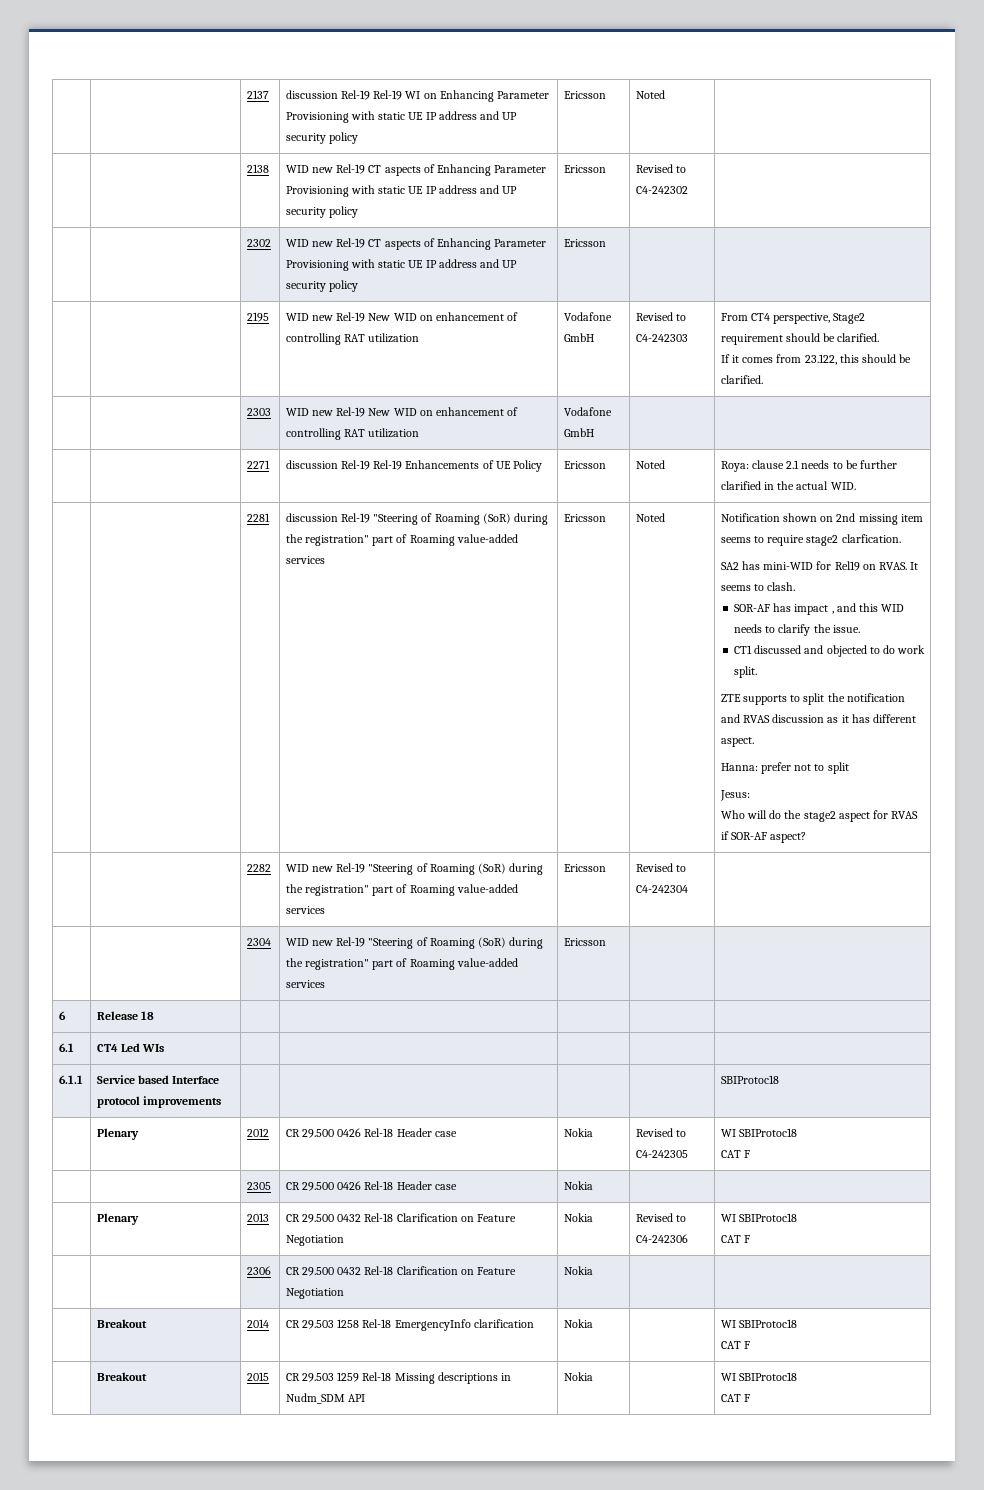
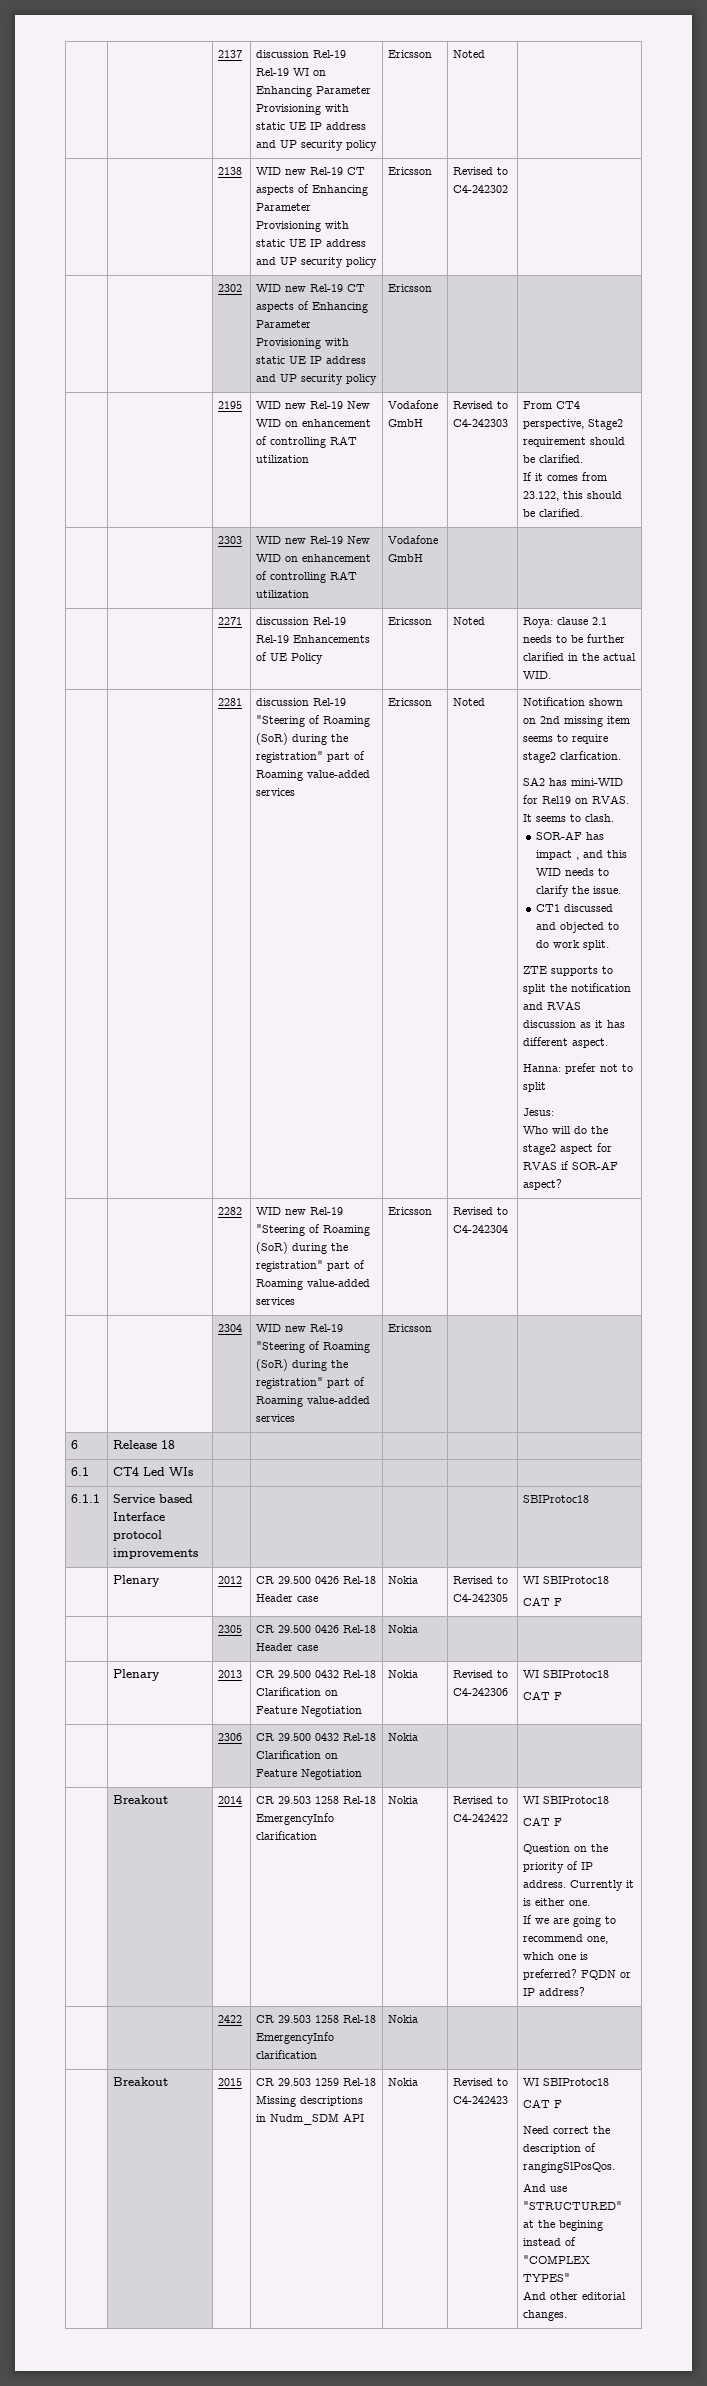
- CR 29.503 1258 Rel-18 EmergencyInfo clarification | Nokia | | WI SBIProtoc18
+ CR 29.503 1258 Rel-18 EmergencyInfo clarification | Nokia | Revised to C4-242422 | WI SBIProtoc18
  CAT F
+ Question on the priority of IP address. Currently it is either one.
+ If we are going to recommend one, which one is preferred? FQDN or IP address?
+ | | 2422 | CR 29.503 1258 Rel-18 EmergencyInfo clarification | Nokia | |
- | Breakout | 2015 | CR 29.503 1259 Rel-18 Missing descriptions in Nudm_SDM API | Nokia | | WI SBIProtoc18
+ | Breakout | 2015 | CR 29.503 1259 Rel-18 Missing descriptions in Nudm_SDM API | Nokia | Revised to C4-242423 | WI SBIProtoc18
  CAT F
+ Need correct the description of rangingSlPosQos.
+ And use "STRUCTURED" at the begining instead of "COMPLEX TYPES"
+ And other editorial changes.

